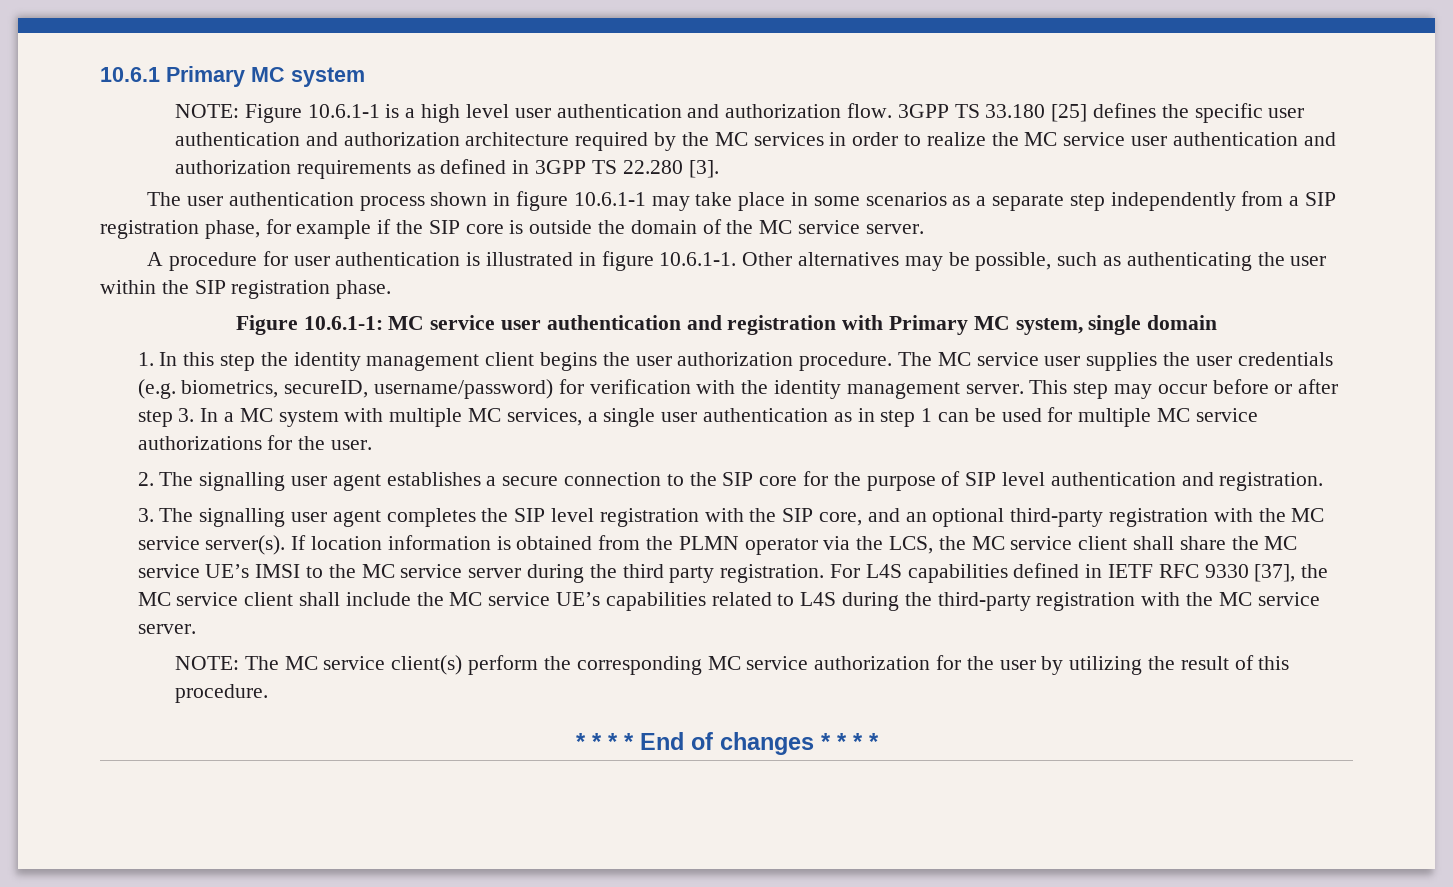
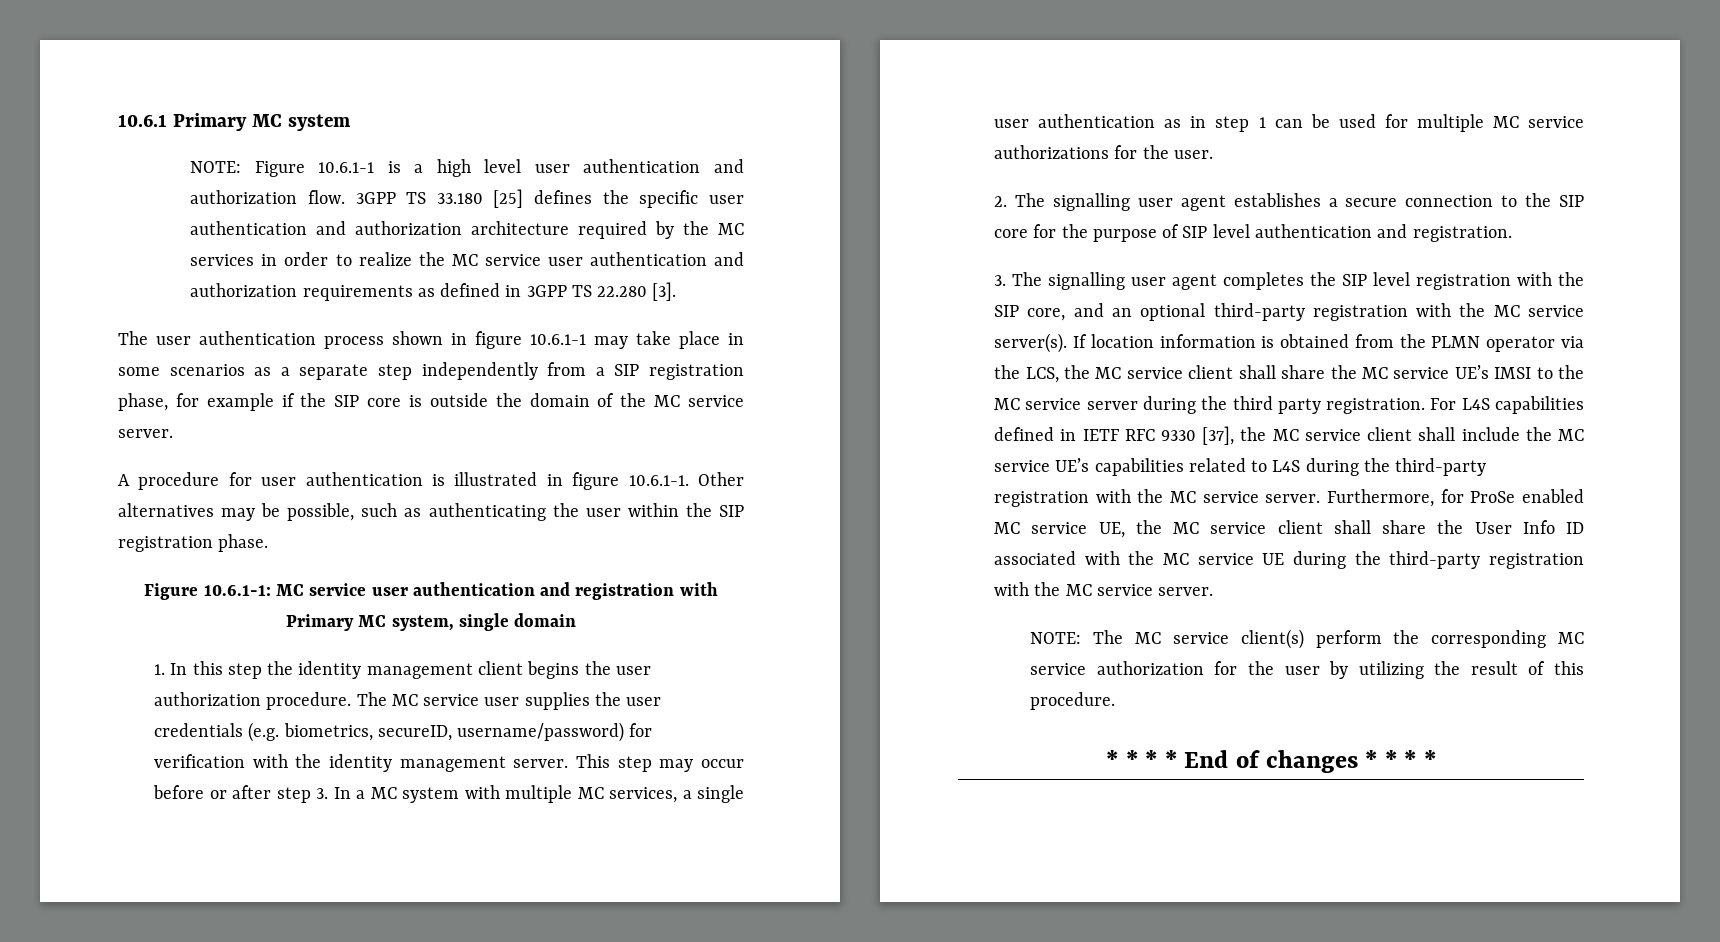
+ Furthermore, for ProSe enabled MC service UE, the MC service client shall share the User Info ID associated with the MC service UE during the third-party registration with the MC service server.

